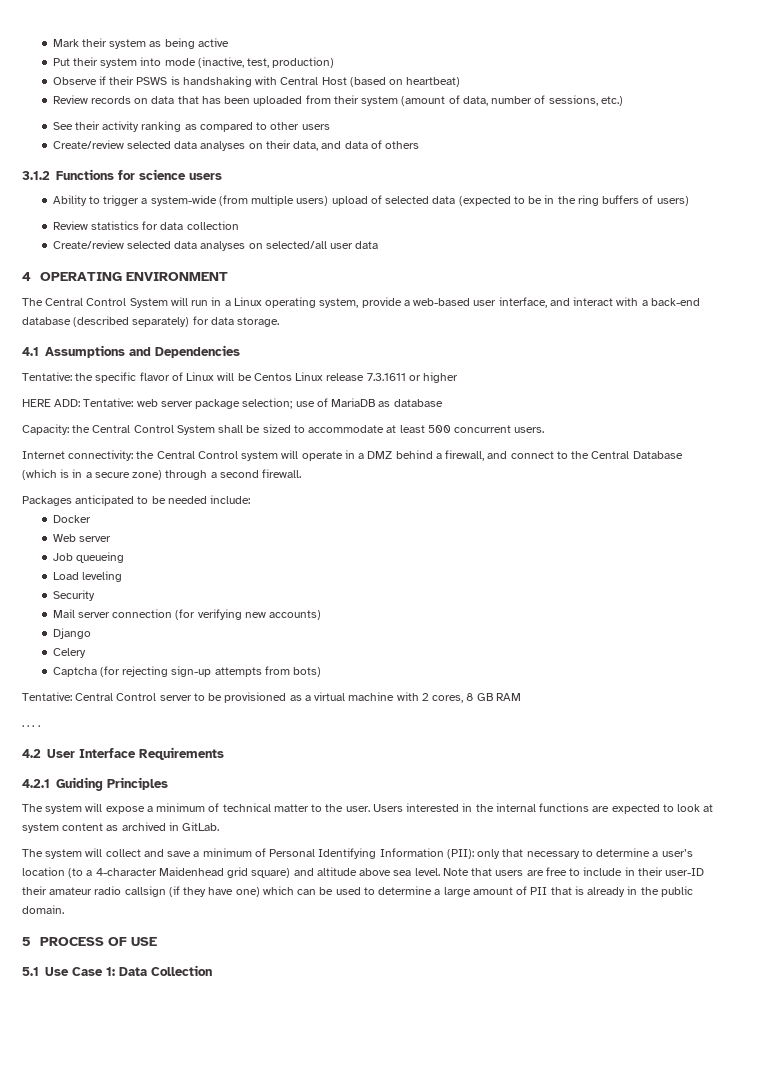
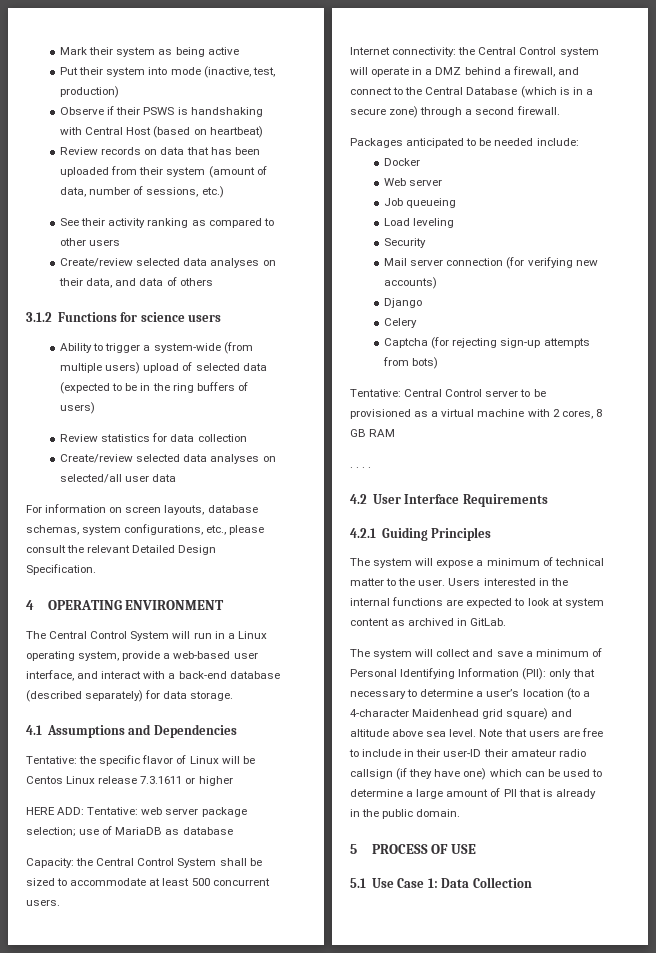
+ For information on screen layouts, database schemas, system configurations, etc., please consult the relevant Detailed Design Specification.

